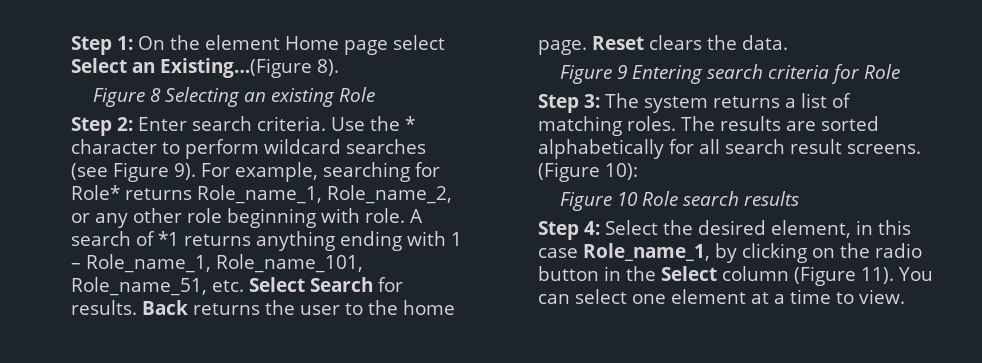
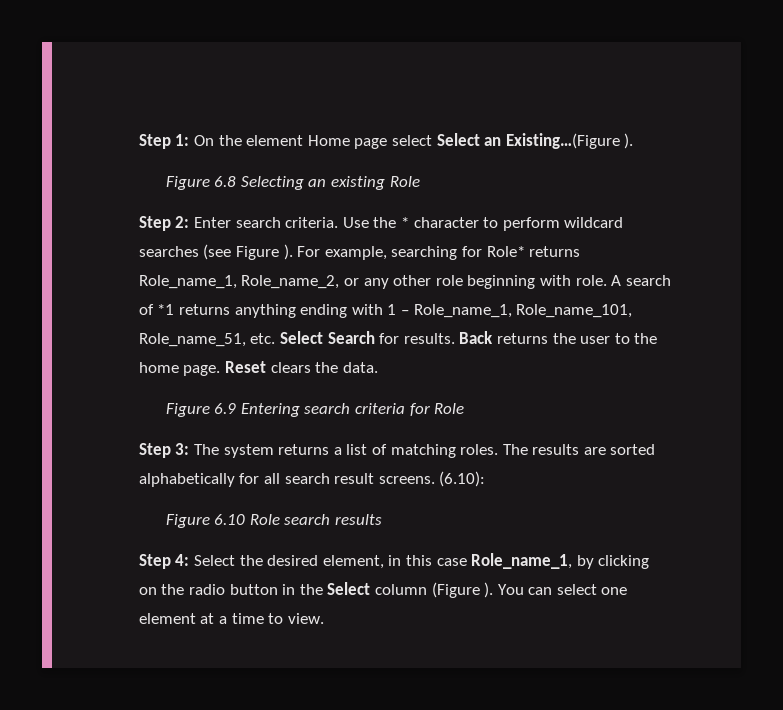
- Step 1: On the element Home page select Select an Existing…(Figure 8).
- Figure 8 Selecting an existing Role
+ Step 1: On the element Home page select Select an Existing…(Figure ).
+ Figure 6.8 Selecting an existing Role
- Use the * character to perform wildcard searches (see Figure 9).
+ Use the * character to perform wildcard searches (see Figure ).
- Figure 9 Entering search criteria for Role
+ Figure 6.9 Entering search criteria for Role
- (Figure 10):
- Figure 10 Role search results
+ (6.10):
+ Figure 6.10 Role search results
- Step 4: Select the desired element, in this case Role_name_1, by clicking on the radio button in the Select column (Figure 11).
+ Step 4: Select the desired element, in this case Role_name_1, by clicking on the radio button in the Select column (Figure ).

